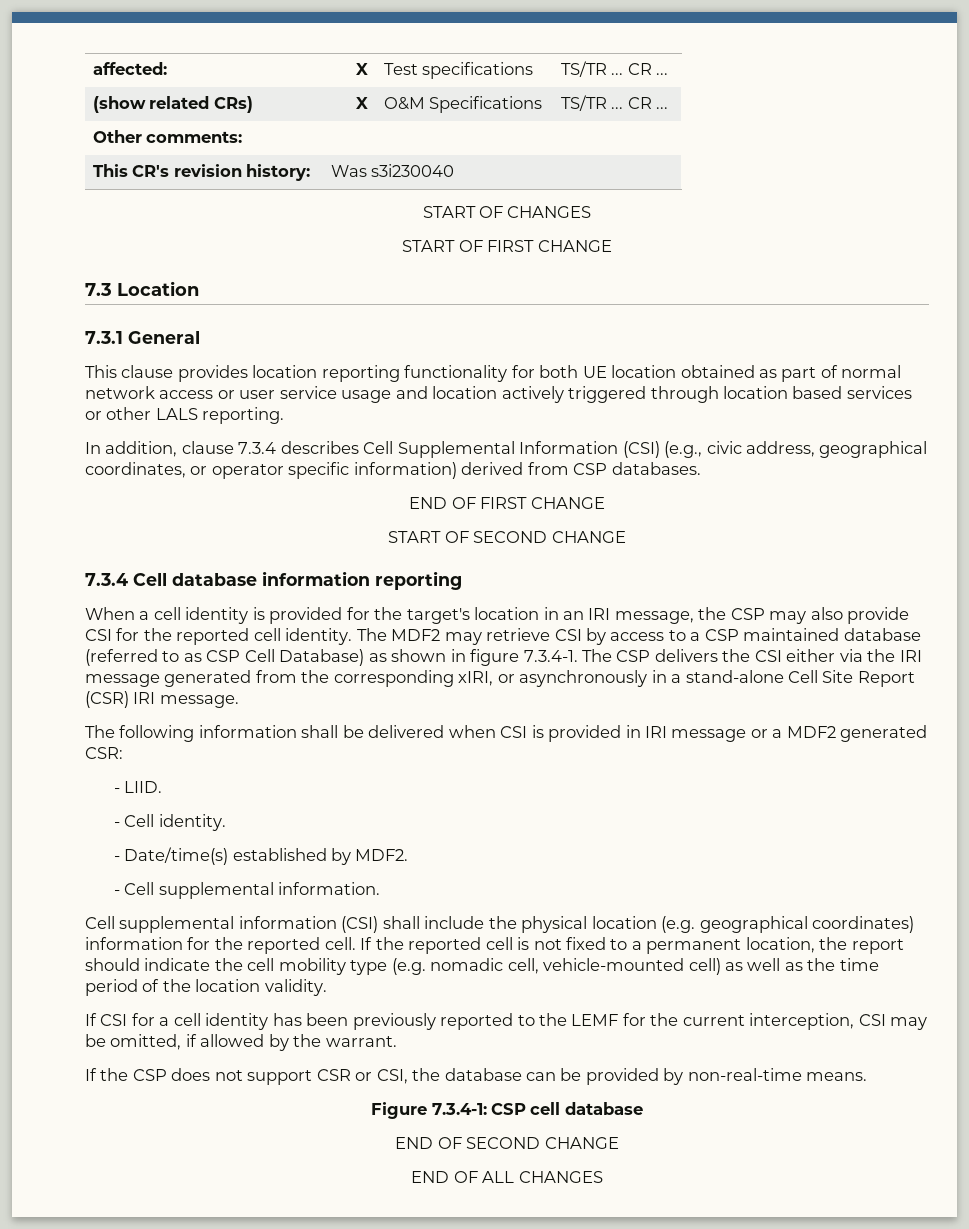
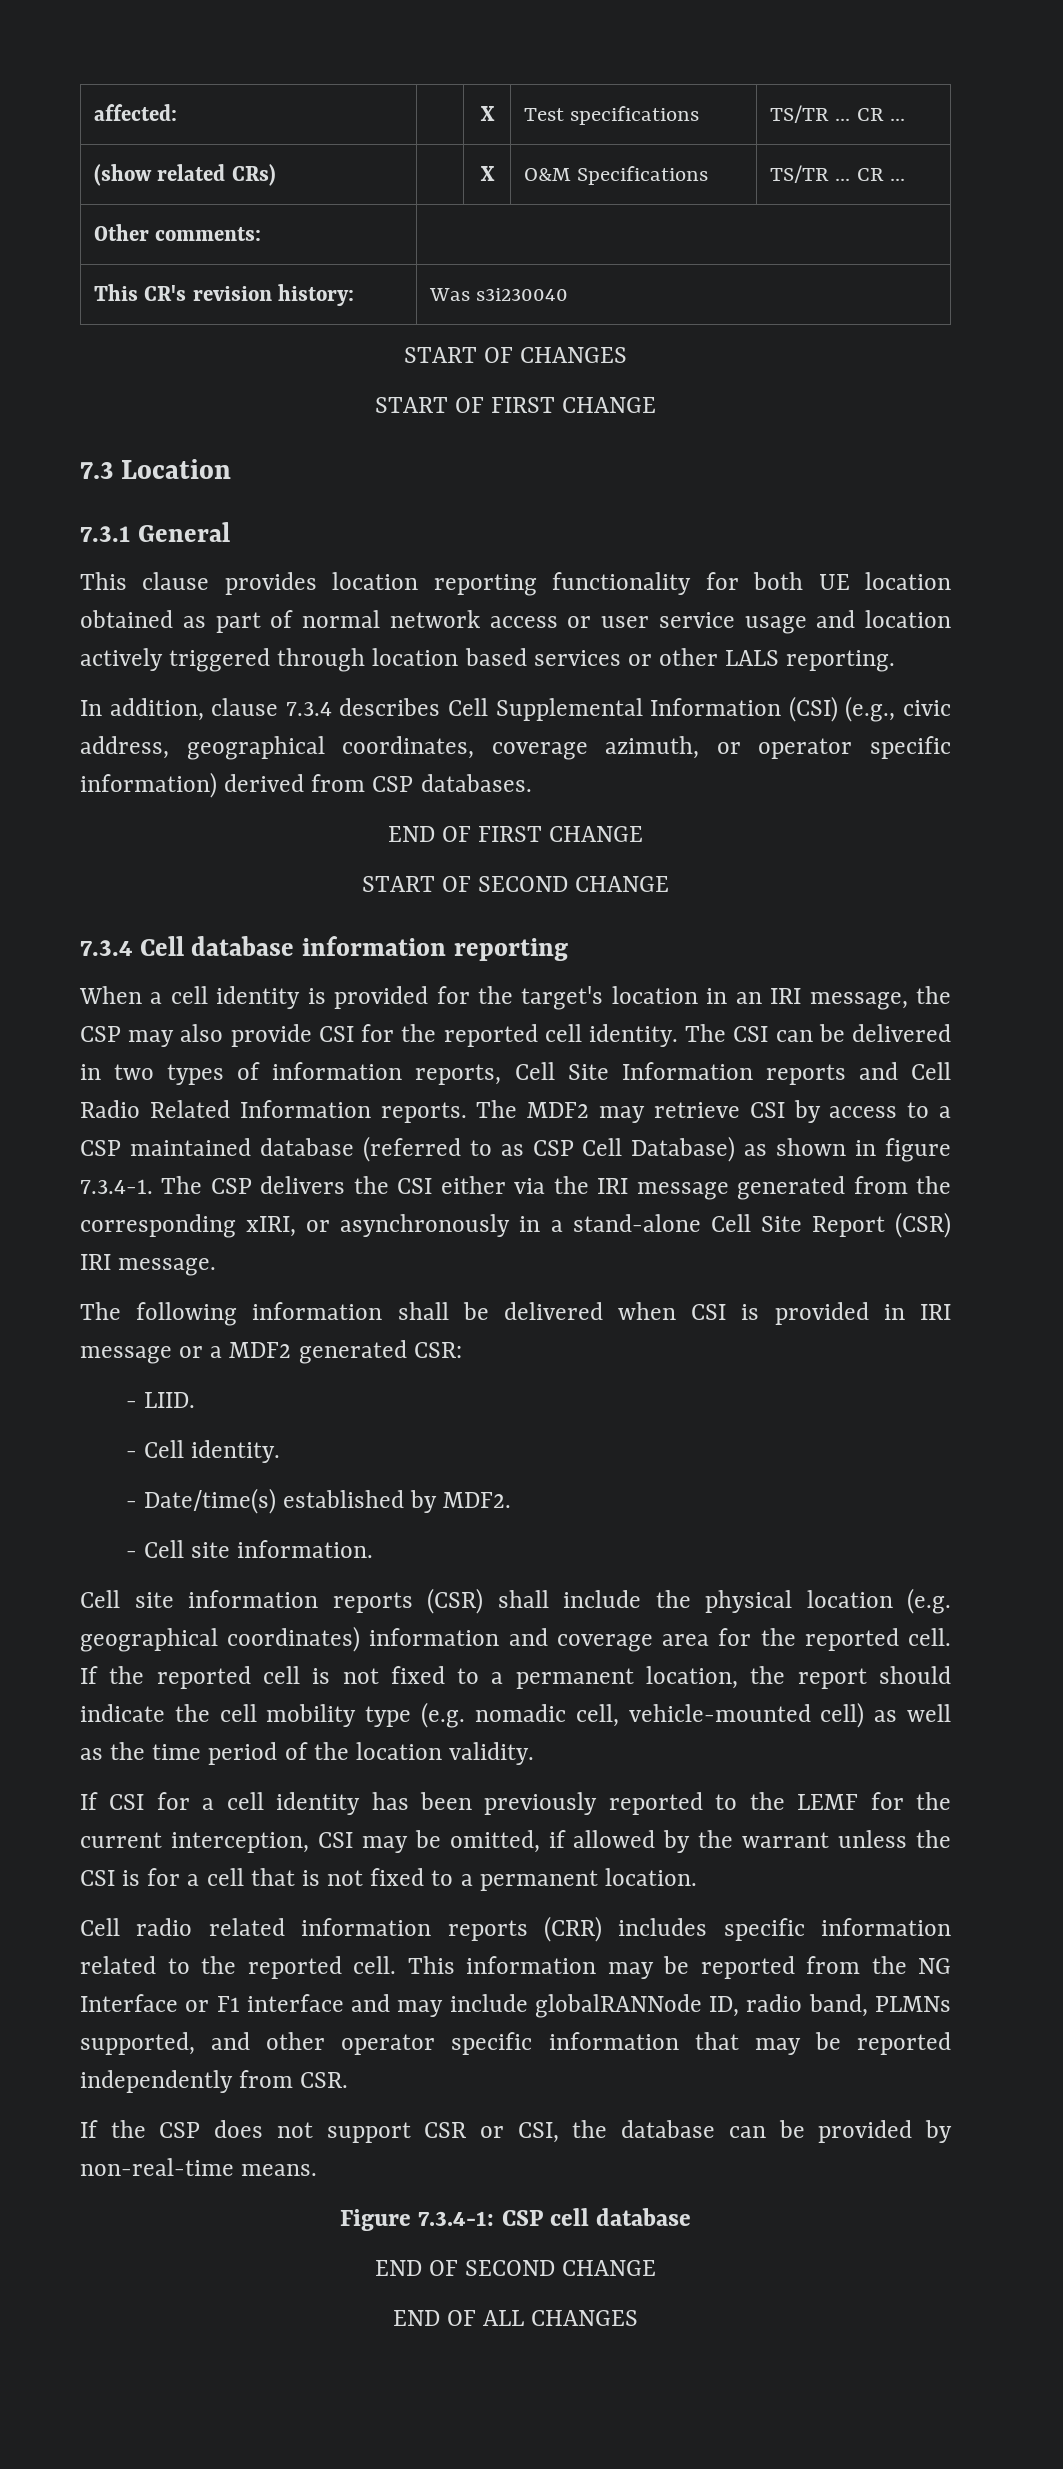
- In addition, clause 7.3.4 describes Cell Supplemental Information (CSI) (e.g., civic address, geographical coordinates, or operator specific information) derived from CSP databases.
+ In addition, clause 7.3.4 describes Cell Supplemental Information (CSI) (e.g., civic address, geographical coordinates, coverage azimuth, or operator specific information) derived from CSP databases.
- The MDF2 may retrieve CSI by access to a CSP maintained database (referred to as CSP Cell Database) as shown in figure 7.3.4-1. The CSP delivers the CSI either via the IRI message generated from the corresponding xIRI, or asynchronously in a stand-alone Cell Site Report (CSR) IRI message.
+ The CSI can be delivered in two types of information reports, Cell Site Information reports and Cell Radio Related Information reports. The MDF2 may retrieve CSI by access to a CSP maintained database (referred to as CSP Cell Database) as shown in figure 7.3.4-1. The CSP delivers the CSI either via the IRI message generated from the corresponding xIRI, or asynchronously in a stand-alone Cell Site Report (CSR) IRI message.
- - Cell supplemental information.
+ - Cell site information.
- Cell supplemental information (CSI) shall include the physical location (e.g. geographical coordinates) information for the reported cell.
+ Cell site information reports (CSR) shall include the physical location (e.g. geographical coordinates) information and coverage area for the reported cell.
- If CSI for a cell identity has been previously reported to the LEMF for the current interception, CSI may be omitted, if allowed by the warrant.
+ If CSI for a cell identity has been previously reported to the LEMF for the current interception, CSI may be omitted, if allowed by the warrant unless the CSI is for a cell that is not fixed to a permanent location.
+ Cell radio related information reports (CRR) includes specific information related to the reported cell. This information may be reported from the NG Interface or F1 interface and may include globalRANNode ID, radio band, PLMNs supported, and other operator specific information that may be reported independently from CSR.

